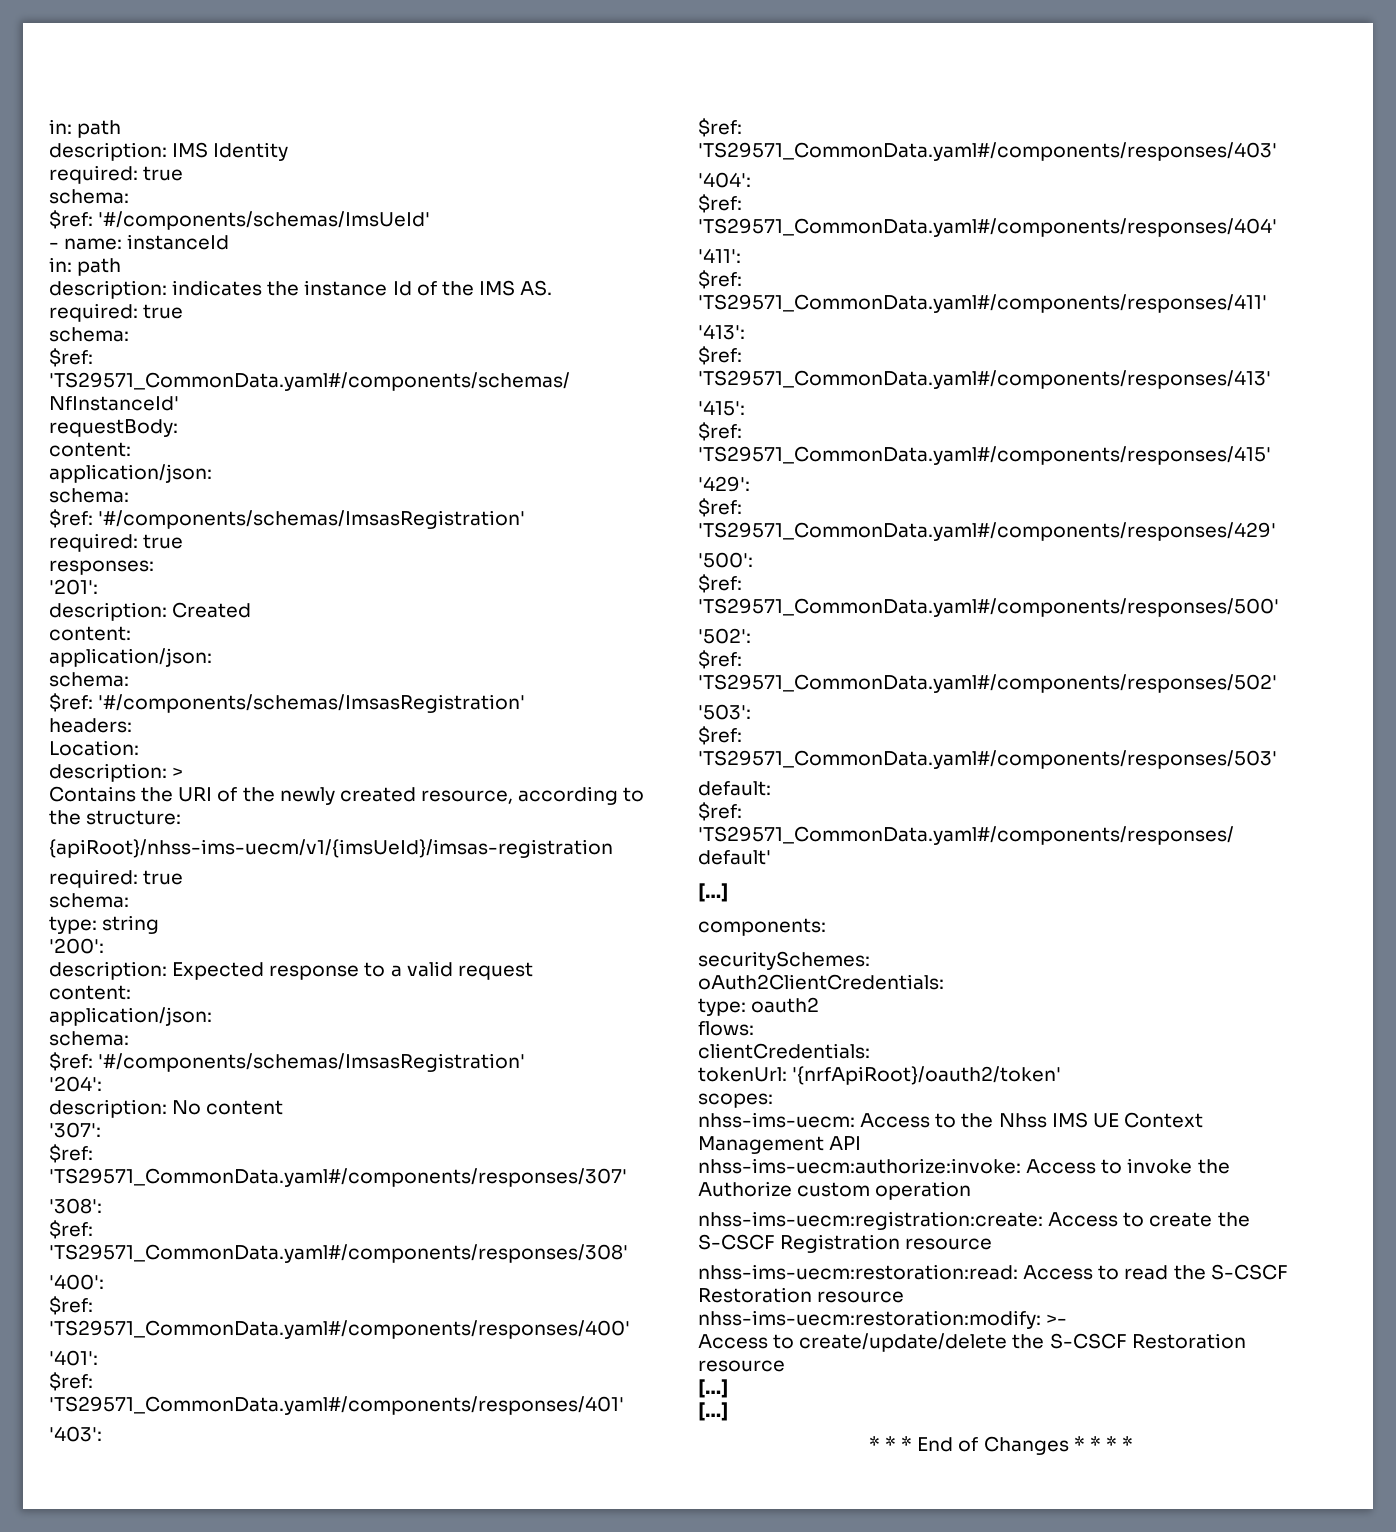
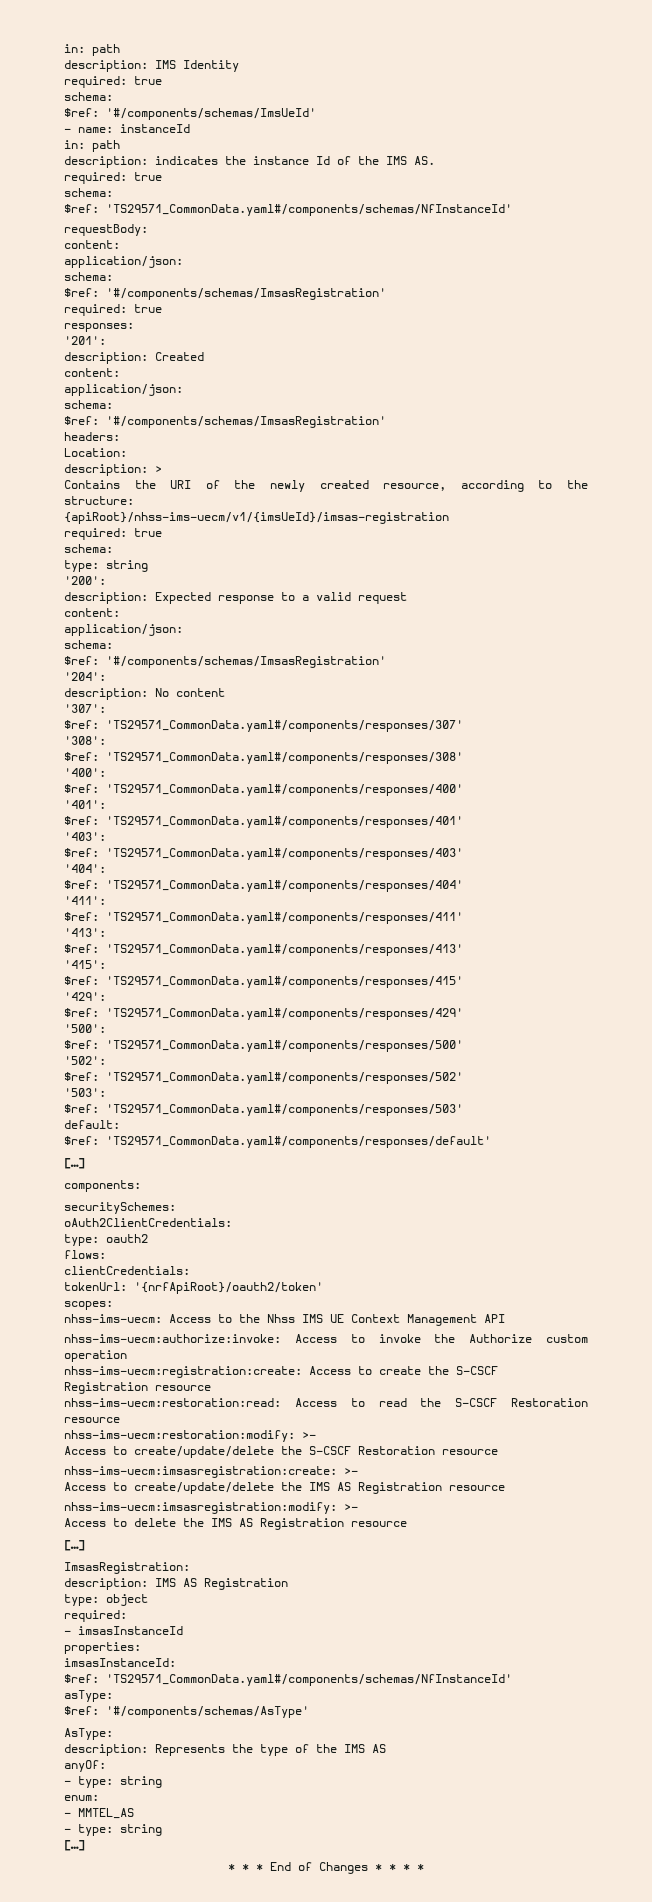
  Access to create/update/delete the S-CSCF Restoration resource
+ nhss-ims-uecm:imsasregistration:create: >-
+ Access to create/update/delete the IMS AS Registration resource
+ nhss-ims-uecm:imsasregistration:modify: >-
+ Access to delete the IMS AS Registration resource
  […]
+ ImsasRegistration:
+ description: IMS AS Registration
+ type: object
+ required:
+ - imsasInstanceId
+ properties:
+ imsasInstanceId:
+ $ref: 'TS29571_CommonData.yaml#/components/schemas/NfInstanceId'
+ asType:
+ $ref: '#/components/schemas/AsType'
+ AsType:
+ description: Represents the type of the IMS AS
+ anyOf:
+ - type: string
+ enum:
+ - MMTEL_AS
+ - type: string

